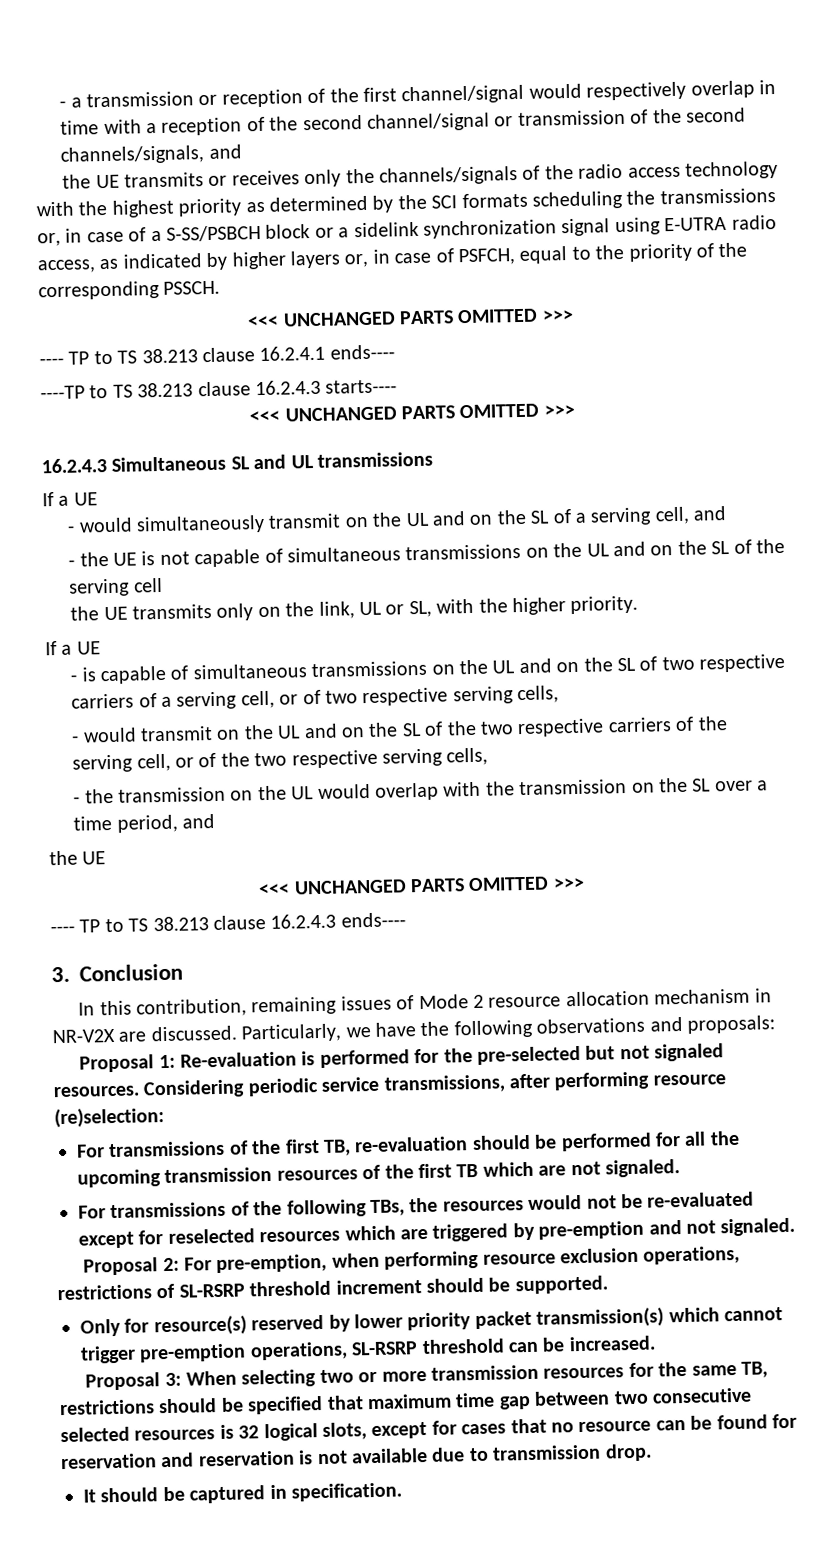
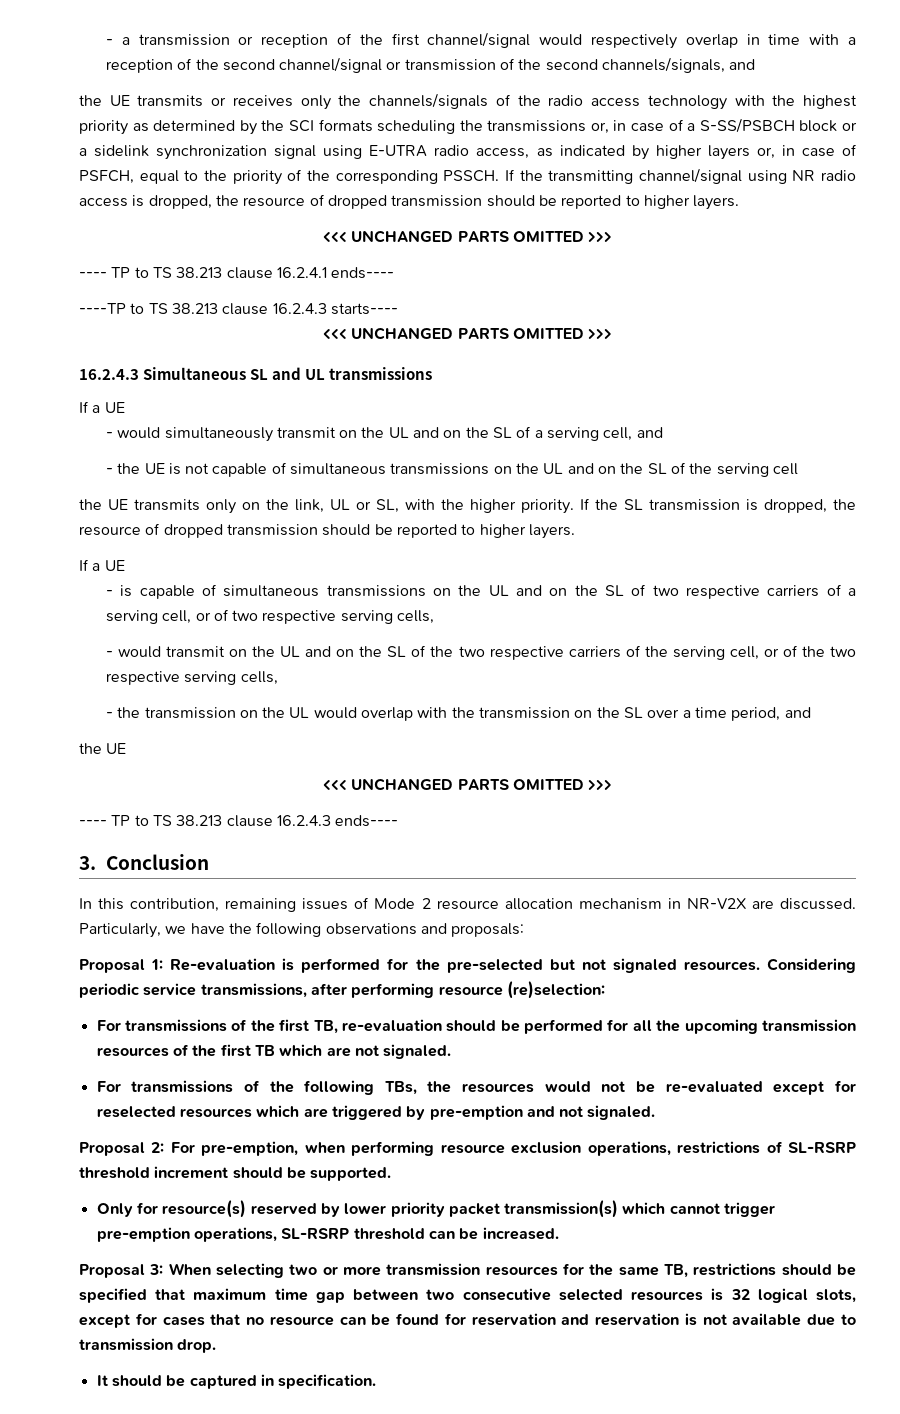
+ If the transmitting channel/signal using NR radio access is dropped, the resource of dropped transmission should be reported to higher layers.
+ If the SL transmission is dropped, the resource of dropped transmission should be reported to higher layers.

